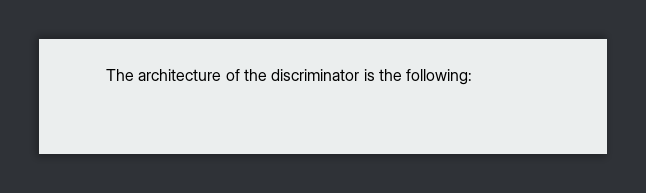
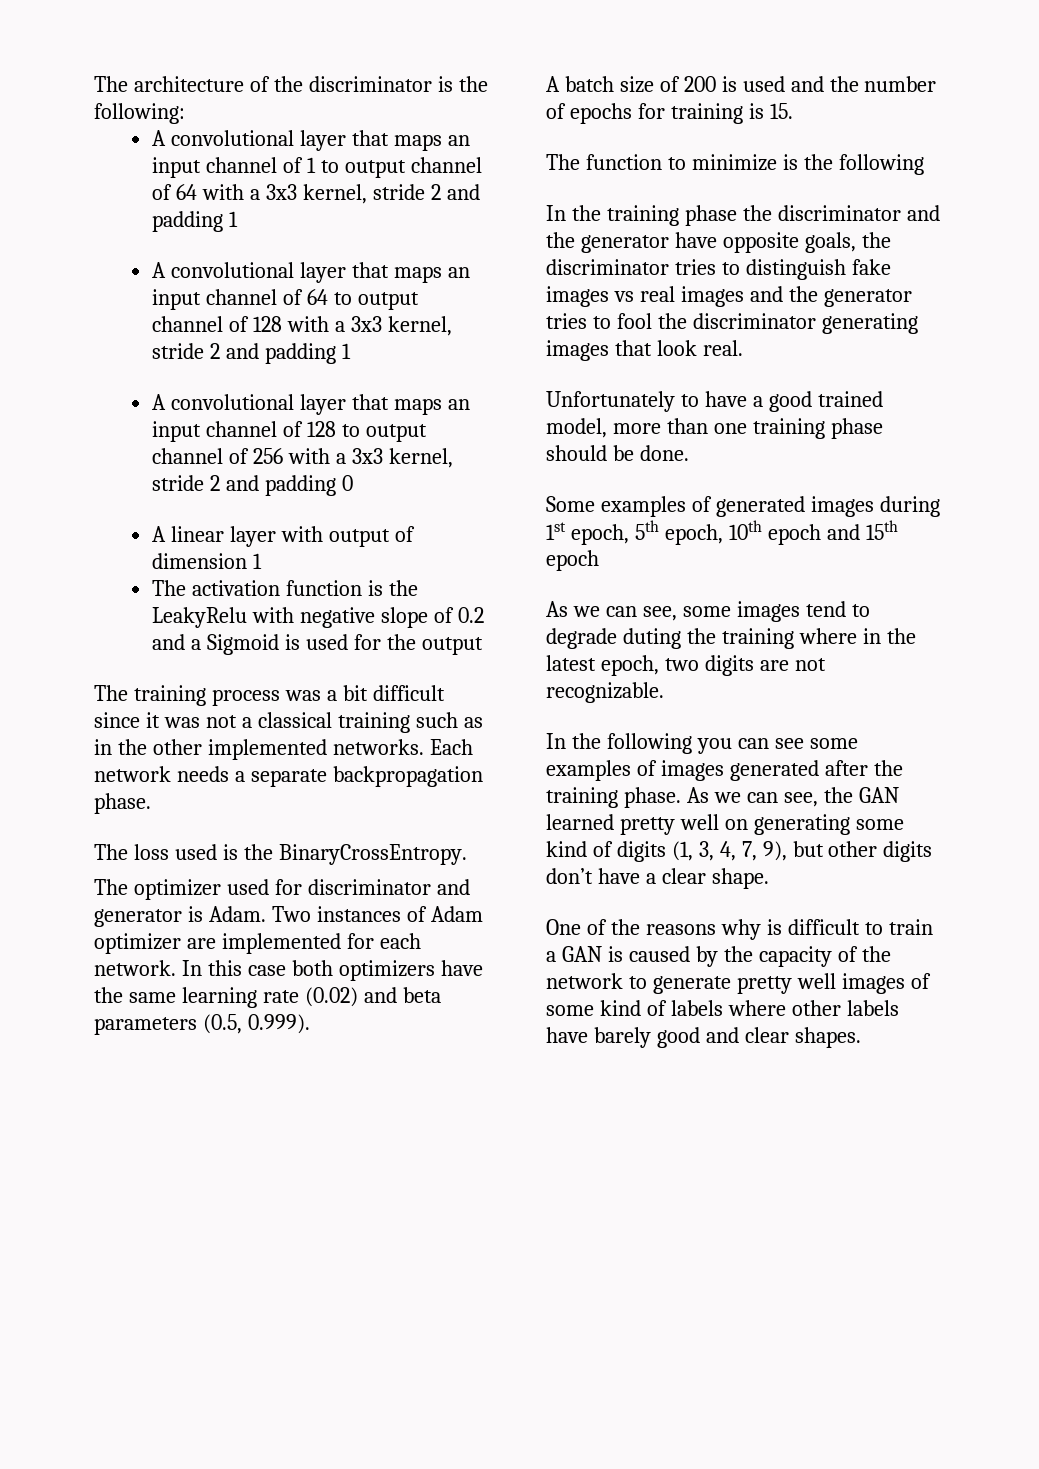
+ A convolutional layer that maps an input channel of 1 to output channel of 64 with a 3x3 kernel, stride 2 and padding 1
+ A convolutional layer that maps an input channel of 64 to output channel of 128 with a 3x3 kernel, stride 2 and padding 1
+ A convolutional layer that maps an input channel of 128 to output channel of 256 with a 3x3 kernel, stride 2 and padding 0
+ A linear layer with output of dimension 1
+ The activation function is the LeakyRelu with negative slope of 0.2 and a Sigmoid is used for the output
+ The training process was a bit difficult since it was not a classical training such as in the other implemented networks. Each network needs a separate backpropagation phase.
+ The loss used is the BinaryCrossEntropy.
+ The optimizer used for discriminator and generator is Adam. Two instances of Adam optimizer are implemented for each network. In this case both optimizers have the same learning rate (0.02) and beta parameters (0.5, 0.999).
+ A batch size of 200 is used and the number of epochs for training is 15.
+ The function to minimize is the following
+ In the training phase the discriminator and the generator have opposite goals, the discriminator tries to distinguish fake images vs real images and the generator tries to fool the discriminator generating images that look real.
+ Unfortunately to have a good trained model, more than one training phase should be done.
+ Some examples of generated images during 1st epoch, 5th epoch, 10th epoch and 15th epoch
+ As we can see, some images tend to degrade duting the training where in the latest epoch, two digits are not recognizable.
+ In the following you can see some examples of images generated after the training phase. As we can see, the GAN learned pretty well on generating some kind of digits (1, 3, 4, 7, 9), but other digits don’t have a clear shape.
+ One of the reasons why is difficult to train a GAN is caused by the capacity of the network to generate pretty well images of some kind of labels where other labels have barely good and clear shapes.

